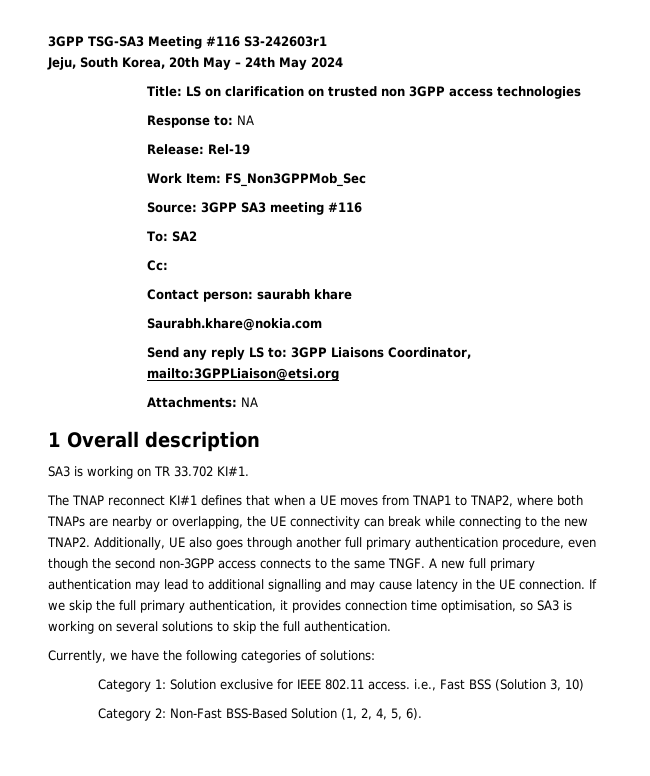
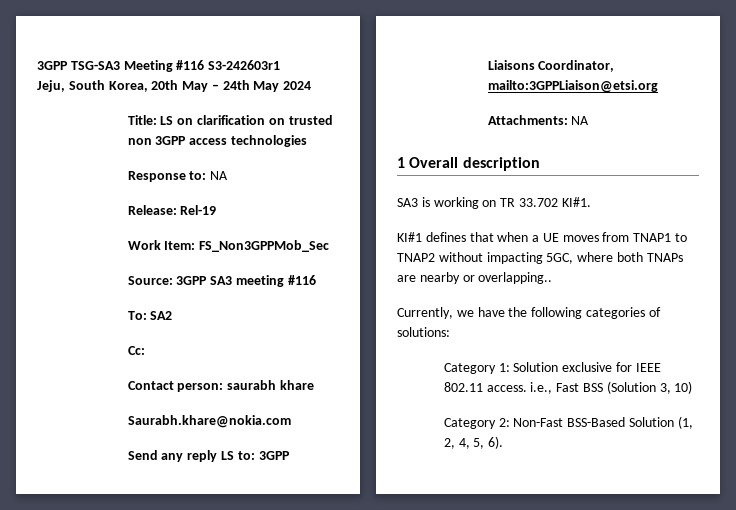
- The TNAP reconnect KI#1 defines that when a UE moves from TNAP1 to TNAP2, where both TNAPs are nearby or overlapping, the UE connectivity can break while connecting to the new TNAP2. Additionally, UE also goes through another full primary authentication procedure, even though the second non-3GPP access connects to the same TNGF. A new full primary authentication may lead to additional signalling and may cause latency in the UE connection. If we skip the full primary authentication, it provides connection time optimisation, so SA3 is working on several solutions to skip the full authentication.
+ KI#1 defines that when a UE moves from TNAP1 to TNAP2 without impacting 5GC, where both TNAPs are nearby or overlapping..

